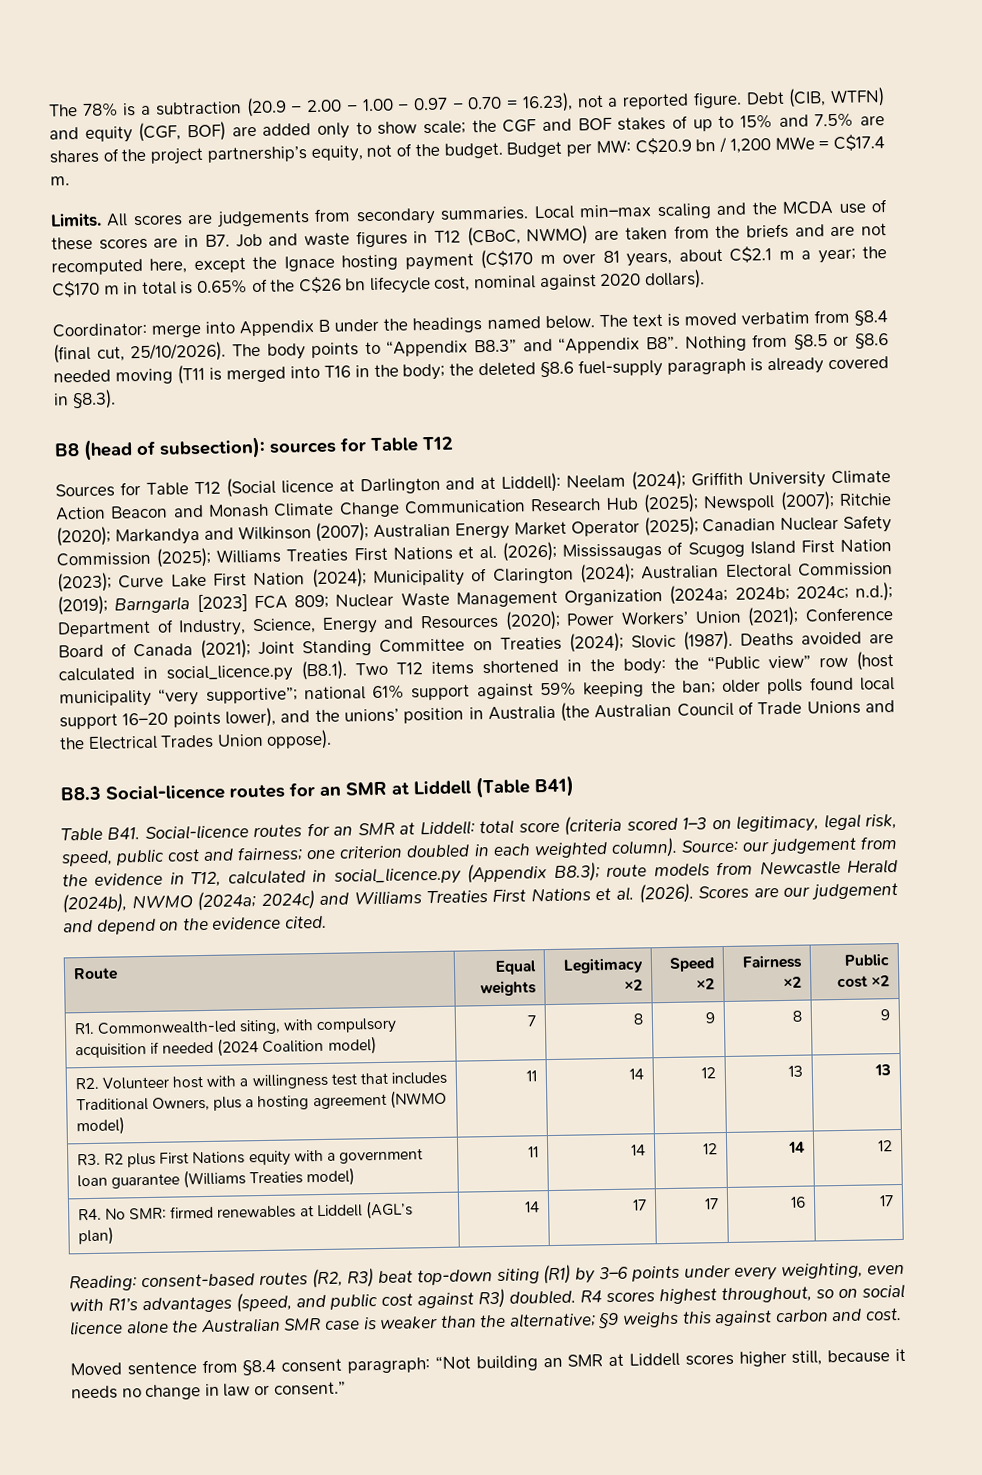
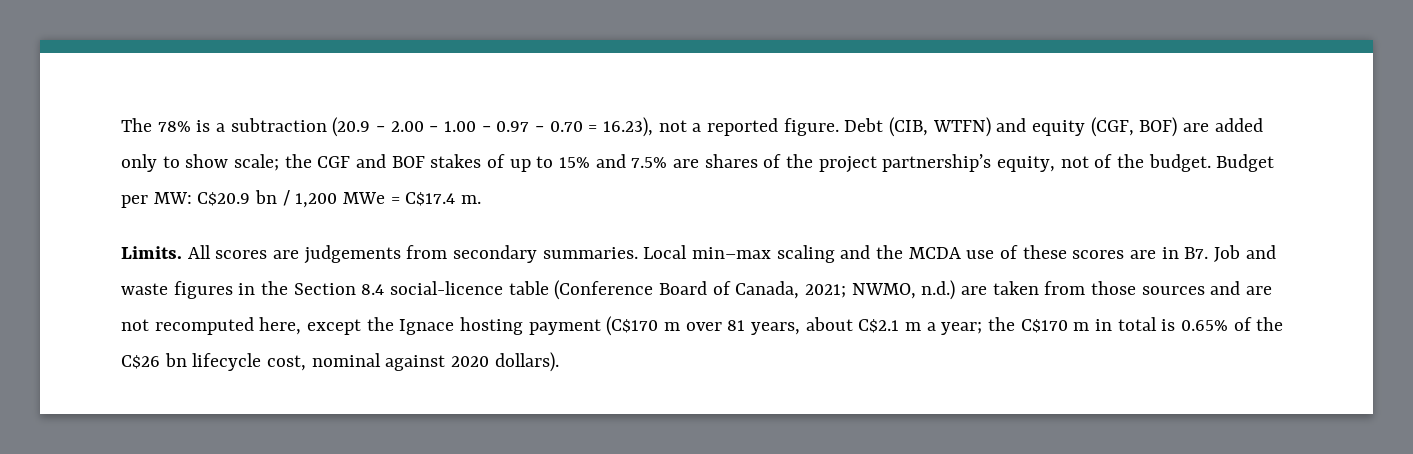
- Local min–max scaling and the MCDA use of these scores are in B7. Job and waste figures in T12 (CBoC, NWMO) are taken from the briefs and are not recomputed here, except the Ignace hosting payment (C$170 m over 81 years, about C$2.1 m a year; the C$170 m in total is 0.65% of the C$26 bn lifecycle cost, nominal against 2020 dollars).
+ Local min–max scaling and the MCDA use of these scores are in B7. Job and waste figures in the Section 8.4 social-licence table (Conference Board of Canada, 2021; NWMO, n.d.) are taken from those sources and are not recomputed here, except the Ignace hosting payment (C$170 m over 81 years, about C$2.1 m a year; the C$170 m in total is 0.65% of the C$26 bn lifecycle cost, nominal against 2020 dollars).
- Coordinator: merge into Appendix B under the headings named below. The text is moved verbatim from §8.4 (final cut, 25/10/2026). The body points to “Appendix B8.3” and “Appendix B8”. Nothing from §8.5 or §8.6 needed moving (T11 is merged into T16 in the body; the deleted §8.6 fuel-supply paragraph is already covered in §8.3).
- B8 (head of subsection): sources for Table T12
- Sources for Table T12 (Social licence at Darlington and at Liddell): Neelam (2024); Griffith University Climate Action Beacon and Monash Climate Change Communication Research Hub (2025); Newspoll (2007); Ritchie (2020); Markandya and Wilkinson (2007); Australian Energy Market Operator (2025); Canadian Nuclear Safety Commission (2025); Williams Treaties First Nations et al. (2026); Mississaugas of Scugog Island First Nation (2023); Curve Lake First Nation (2024); Municipality of Clarington (2024); Australian Electoral Commission (2019); Barngarla [2023] FCA 809; Nuclear Waste Management Organization (2024a; 2024b; 2024c; n.d.); Department of Industry, Science, Energy and Resources (2020); Power Workers’ Union (2021); Conference Board of Canada (2021); Joint Standing Committee on Treaties (2024); Slovic (1987). Deaths avoided are calculated in social_licence.py (B8.1). Two T12 items shortened in the body: the “Public view” row (host municipality “very supportive”; national 61% support against 59% keeping the ban; older polls found local support 16–20 points lower), and the unions’ position in Australia (the Australian Council of Trade Unions and the Electrical Trades Union oppose).
- B8.3 Social-licence routes for an SMR at Liddell (Table B41)
- Table B41. Social-licence routes for an SMR at Liddell: total score (criteria scored 1–3 on legitimacy, legal risk, speed, public cost and fairness; one criterion doubled in each weighted column). Source: our judgement from the evidence in T12, calculated in social_licence.py (Appendix B8.3); route models from Newcastle Herald (2024b), NWMO (2024a; 2024c) and Williams Treaties First Nations et al. (2026). Scores are our judgement and depend on the evidence cited.
- Route | Equal weights | Legitimacy ×2 | Speed ×2 | Fairness ×2 | Public cost ×2
- R1. Commonwealth-led siting, with compulsory acquisition if needed (2024 Coalition model) | 7 | 8 | 9 | 8 | 9
- R2. Volunteer host with a willingness test that includes Traditional Owners, plus a hosting agreement (NWMO model) | 11 | 14 | 12 | 13 | 13
- R3. R2 plus First Nations equity with a government loan guarantee (Williams Treaties model) | 11 | 14 | 12 | 14 | 12
- R4. No SMR: firmed renewables at Liddell (AGL’s plan) | 14 | 17 | 17 | 16 | 17
- Reading: consent-based routes (R2, R3) beat top-down siting (R1) by 3–6 points under every weighting, even with R1’s advantages (speed, and public cost against R3) doubled. R4 scores highest throughout, so on social licence alone the Australian SMR case is weaker than the alternative; §9 weighs this against carbon and cost.
- Moved sentence from §8.4 consent paragraph: “Not building an SMR at Liddell scores higher still, because it needs no change in law or consent.”

